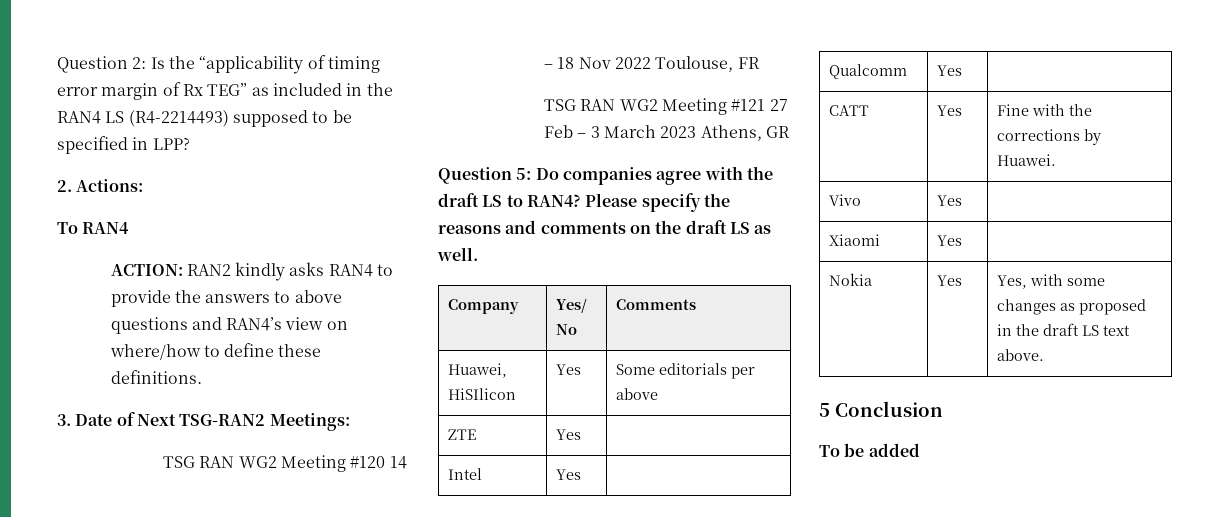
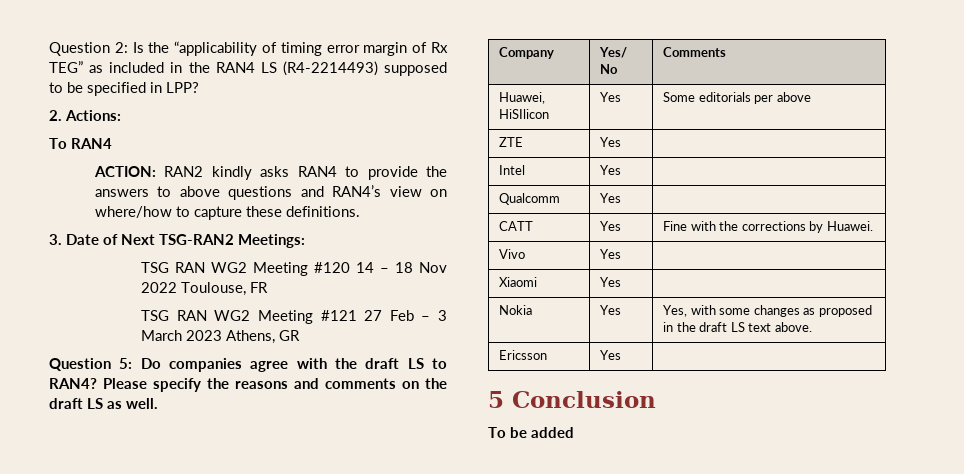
- ACTION: RAN2 kindly asks RAN4 to provide the answers to above questions and RAN4’s view on where/how to define these definitions.
+ ACTION: RAN2 kindly asks RAN4 to provide the answers to above questions and RAN4’s view on where/how to capture these definitions.
+ Ericsson | Yes |

